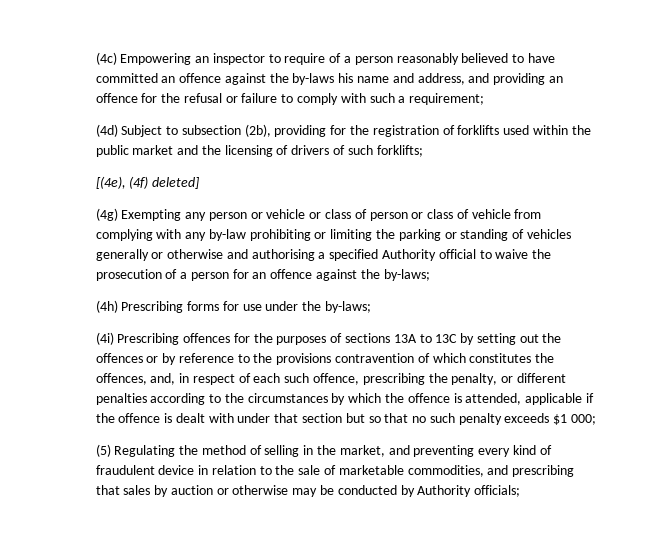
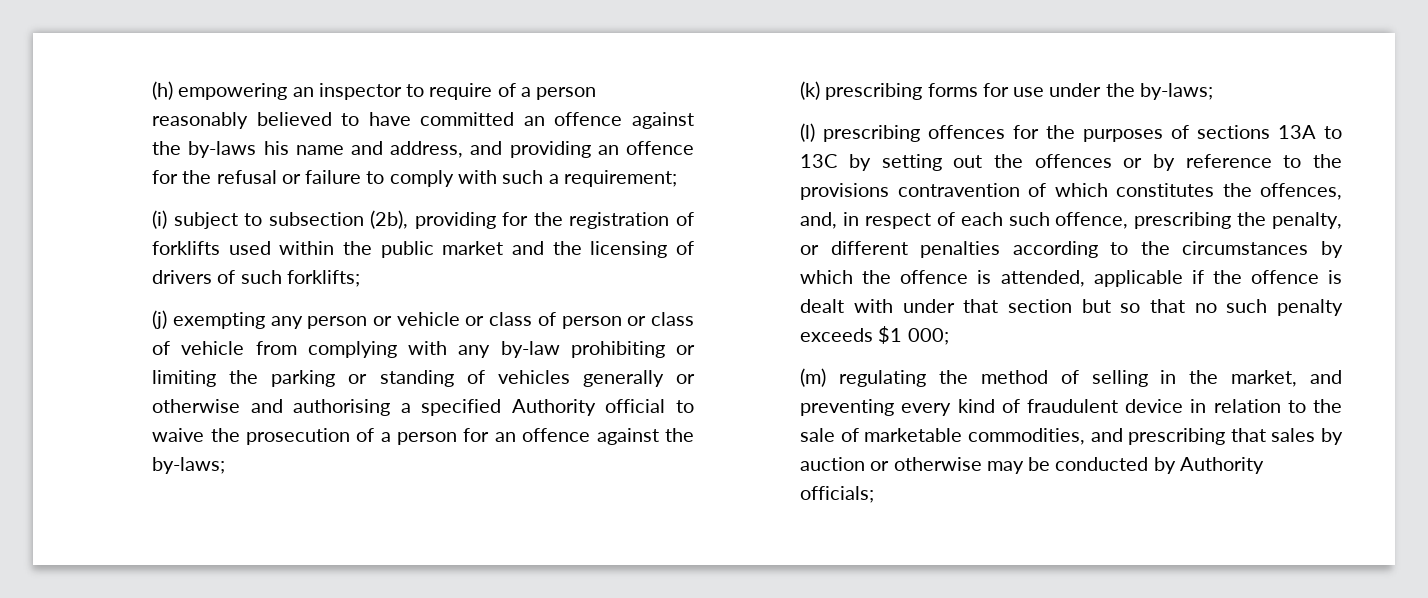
- (4c) Empowering an inspector to require of a person reasonably believed to have committed an offence against the by-laws his name and address, and providing an offence for the refusal or failure to comply with such a requirement;
+ (h) empowering an inspector to require of a person reasonably believed to have committed an offence against the by-laws his name and address, and providing an offence for the refusal or failure to comply with such a requirement;
- (4d) Subject to subsection (2b), providing for the registration of forklifts used within the public market and the licensing of drivers of such forklifts;
+ (i) subject to subsection (2b), providing for the registration of forklifts used within the public market and the licensing of drivers of such forklifts;
- [(4e), (4f) deleted]
- (4g) Exempting any person or vehicle or class of person or class of vehicle from complying with any by-law prohibiting or limiting the parking or standing of vehicles generally or otherwise and authorising a specified Authority official to waive the prosecution of a person for an offence against the by-laws;
+ (j) exempting any person or vehicle or class of person or class of vehicle from complying with any by-law prohibiting or limiting the parking or standing of vehicles generally or otherwise and authorising a specified Authority official to waive the prosecution of a person for an offence against the by-laws;
- (4h) Prescribing forms for use under the by-laws;
+ (k) prescribing forms for use under the by-laws;
- (4i) Prescribing offences for the purposes of sections 13A to 13C by setting out the offences or by reference to the provisions contravention of which constitutes the offences, and, in respect of each such offence, prescribing the penalty, or different penalties according to the circumstances by which the offence is attended, applicable if the offence is dealt with under that section but so that no such penalty exceeds $1 000;
+ (l) prescribing offences for the purposes of sections 13A to 13C by setting out the offences or by reference to the provisions contravention of which constitutes the offences, and, in respect of each such offence, prescribing the penalty, or different penalties according to the circumstances by which the offence is attended, applicable if the offence is dealt with under that section but so that no such penalty exceeds $1 000;
- (5) Regulating the method of selling in the market, and preventing every kind of fraudulent device in relation to the sale of marketable commodities, and prescribing that sales by auction or otherwise may be conducted by Authority officials;
+ (m) regulating the method of selling in the market, and preventing every kind of fraudulent device in relation to the sale of marketable commodities, and prescribing that sales by auction or otherwise may be conducted by Authority officials;

